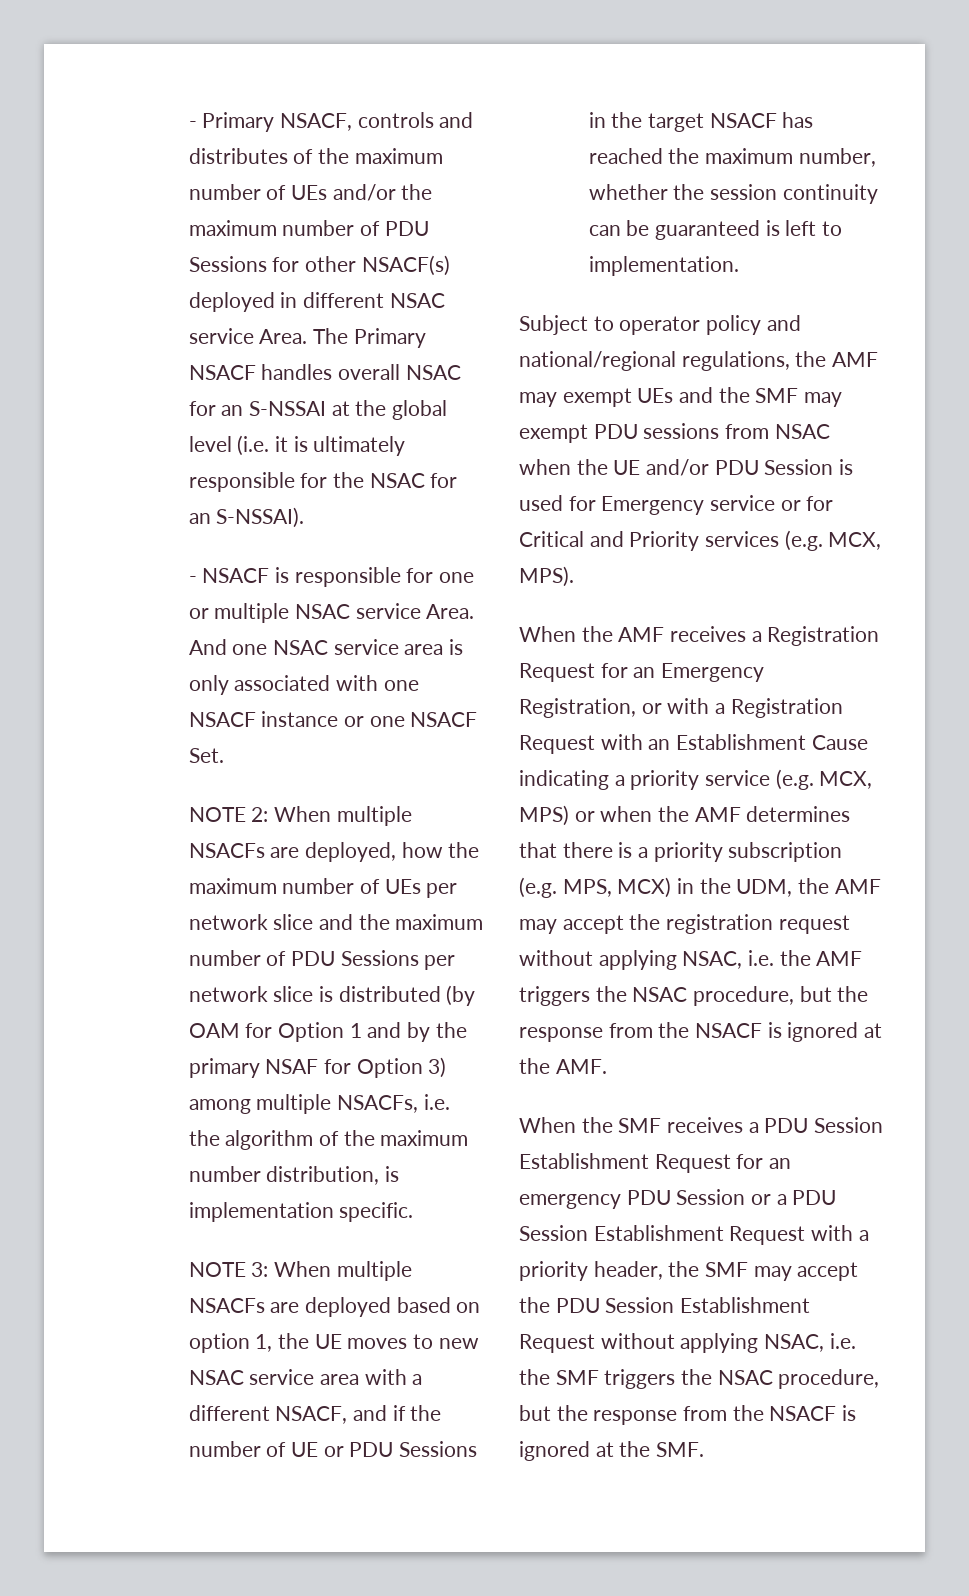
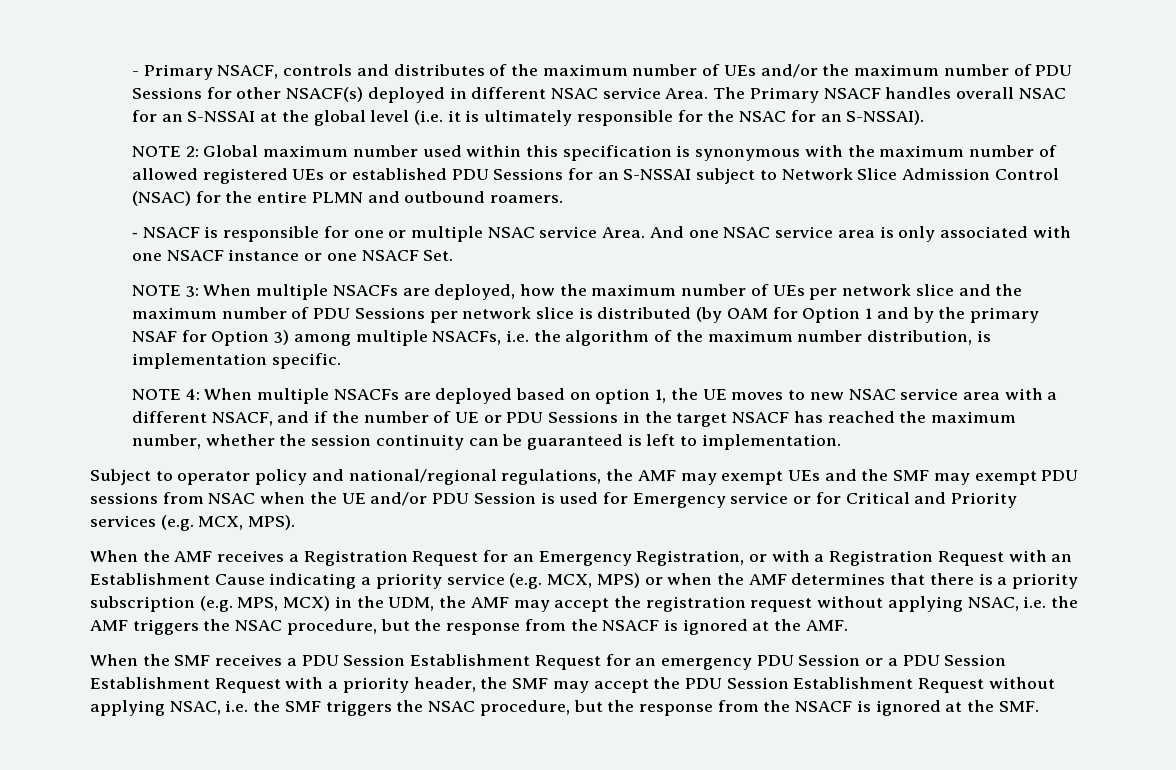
+ NOTE 2: Global maximum number used within this specification is synonymous with the maximum number of allowed registered UEs or established PDU Sessions for an S-NSSAI subject to Network Slice Admission Control (NSAC) for the entire PLMN and outbound roamers.
- NOTE 2: When multiple NSACFs are deployed, how the maximum number of UEs per network slice and the maximum number of PDU Sessions per network slice is distributed (by OAM for Option 1 and by the primary NSAF for Option 3) among multiple NSACFs, i.e. the algorithm of the maximum number distribution, is implementation specific.
+ NOTE 3: When multiple NSACFs are deployed, how the maximum number of UEs per network slice and the maximum number of PDU Sessions per network slice is distributed (by OAM for Option 1 and by the primary NSAF for Option 3) among multiple NSACFs, i.e. the algorithm of the maximum number distribution, is implementation specific.
- NOTE 3: When multiple NSACFs are deployed based on option 1, the UE moves to new NSAC service area with a different NSACF, and if the number of UE or PDU Sessions in the target NSACF has reached the maximum number, whether the session continuity can be guaranteed is left to implementation.
+ NOTE 4: When multiple NSACFs are deployed based on option 1, the UE moves to new NSAC service area with a different NSACF, and if the number of UE or PDU Sessions in the target NSACF has reached the maximum number, whether the session continuity can be guaranteed is left to implementation.

